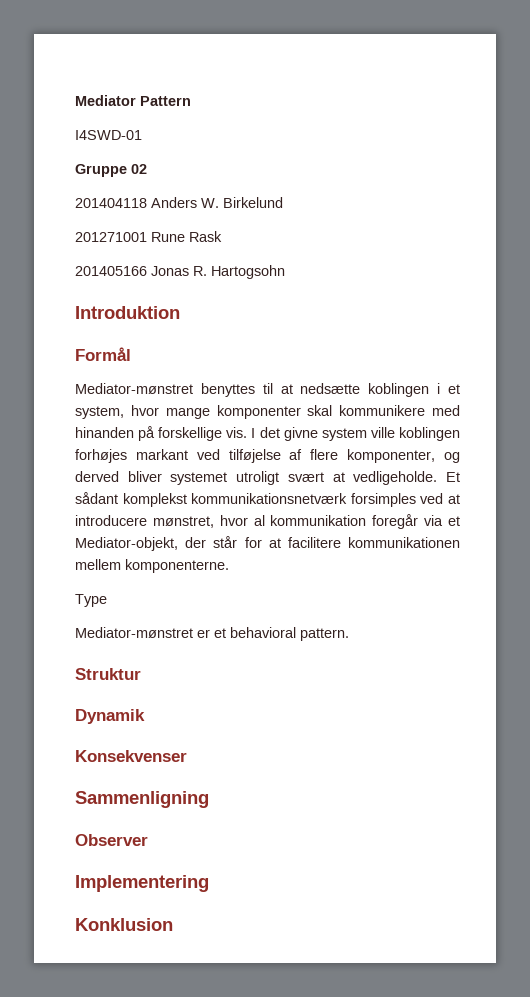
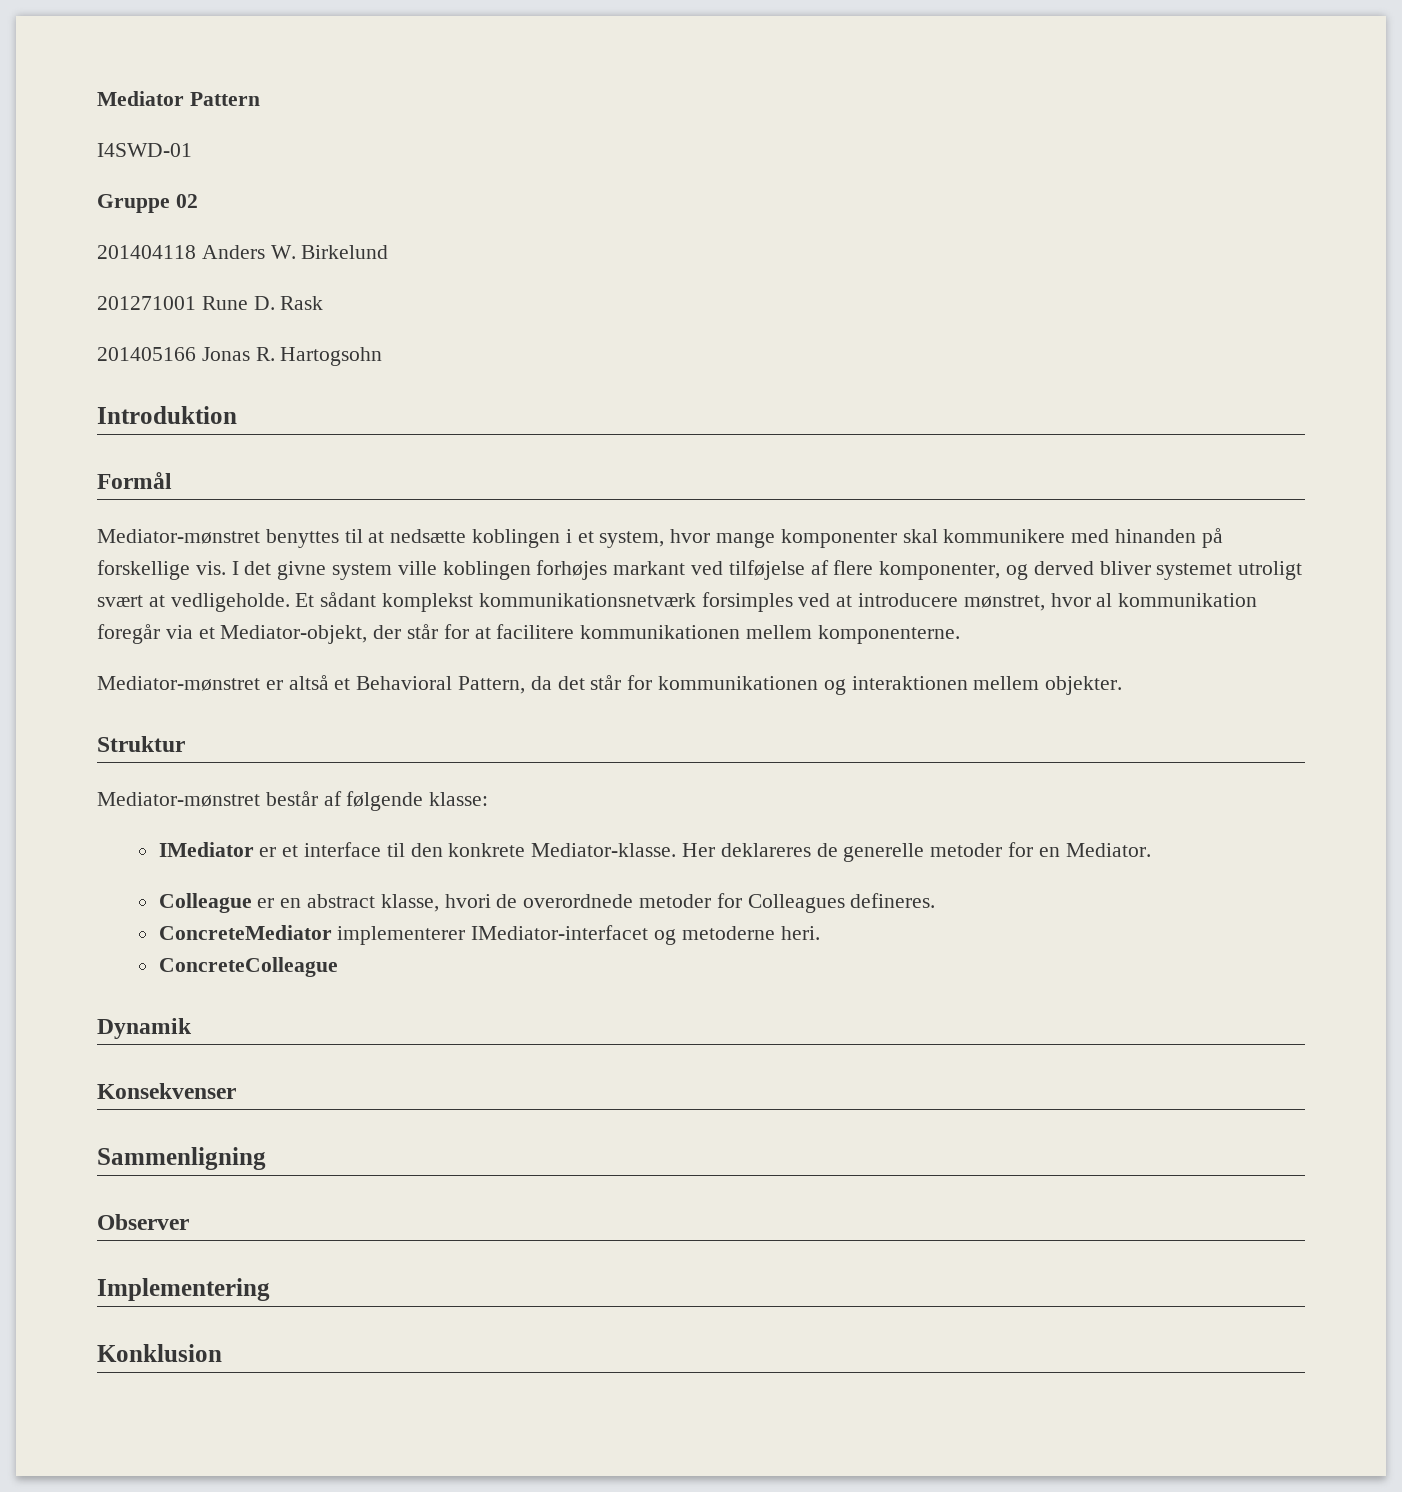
- 201271001 Rune Rask
+ 201271001 Rune D. Rask
- Type
- Mediator-mønstret er et behavioral pattern.
+ Mediator-mønstret er altså et Behavioral Pattern, da det står for kommunikationen og interaktionen mellem objekter.
  Struktur
+ Mediator-mønstret består af følgende klasse:
+ IMediator er et interface til den konkrete Mediator-klasse. Her deklareres de generelle metoder for en Mediator.
+ Colleague er en abstract klasse, hvori de overordnede metoder for Colleagues defineres.
+ ConcreteMediator implementerer IMediator-interfacet og metoderne heri.
+ ConcreteColleague

